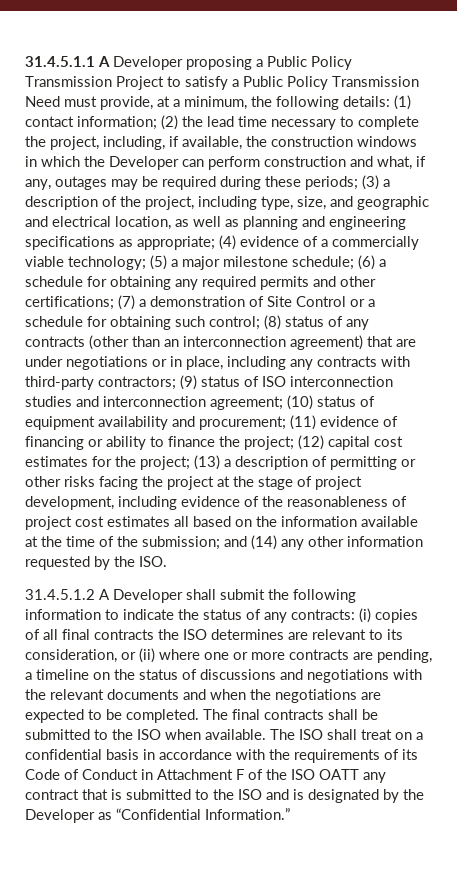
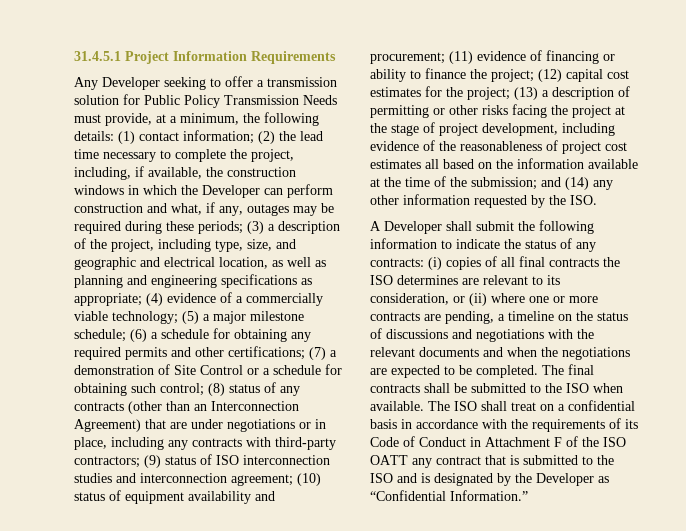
- 31.4.5.1.1 A Developer proposing a Public Policy Transmission Project to satisfy a Public Policy Transmission Need must provide, at a minimum, the following details:
+ 31.4.5.1 Project Information Requirements
+ Any Developer seeking to offer a transmission solution for Public Policy Transmission Needs must provide, at a minimum, the following details:
- (8) status of any contracts (other than an interconnection agreement) that are under negotiations or in place, including any contracts with third-party contractors;
+ (8) status of any contracts (other than an Interconnection Agreement) that are under negotiations or in place, including any contracts with third-party contractors;
- 31.4.5.1.2 A Developer shall submit the following information to indicate the status of any contracts: (i) copies of all final contracts the ISO determines are relevant to its consideration, or (ii) where one or more contracts are pending, a timeline on the status of discussions and negotiations with the relevant documents and when the negotiations are expected to be completed.
+ A Developer shall submit the following information to indicate the status of any contracts: (i) copies of all final contracts the ISO determines are relevant to its consideration, or (ii) where one or more contracts are pending, a timeline on the status of discussions and negotiations with the relevant documents and when the negotiations are expected to be completed.

